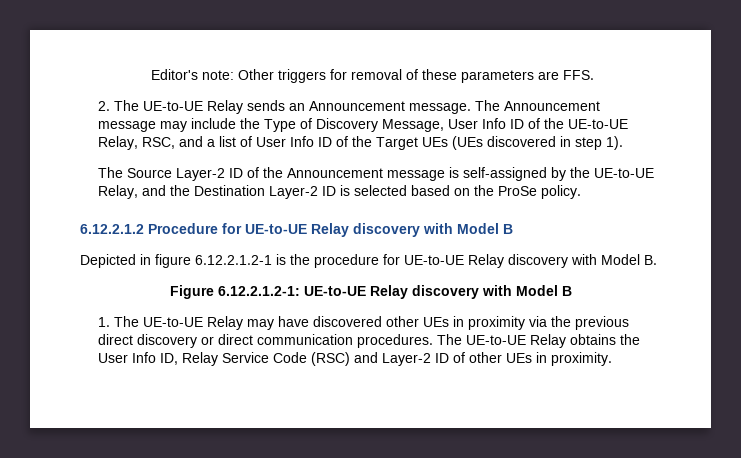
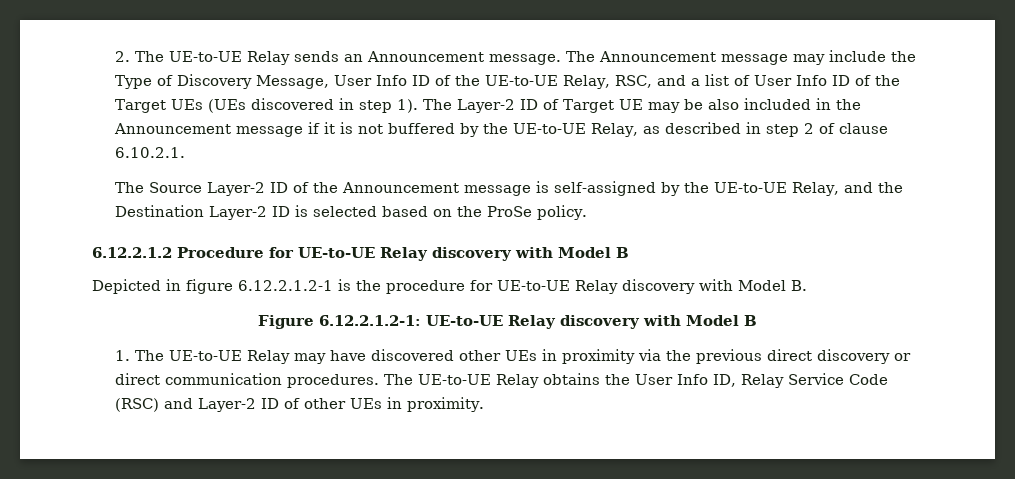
- Editor's note: Other triggers for removal of these parameters are FFS.
+ The Layer-2 ID of Target UE may be also included in the Announcement message if it is not buffered by the UE-to-UE Relay, as described in step 2 of clause 6.10.2.1.

